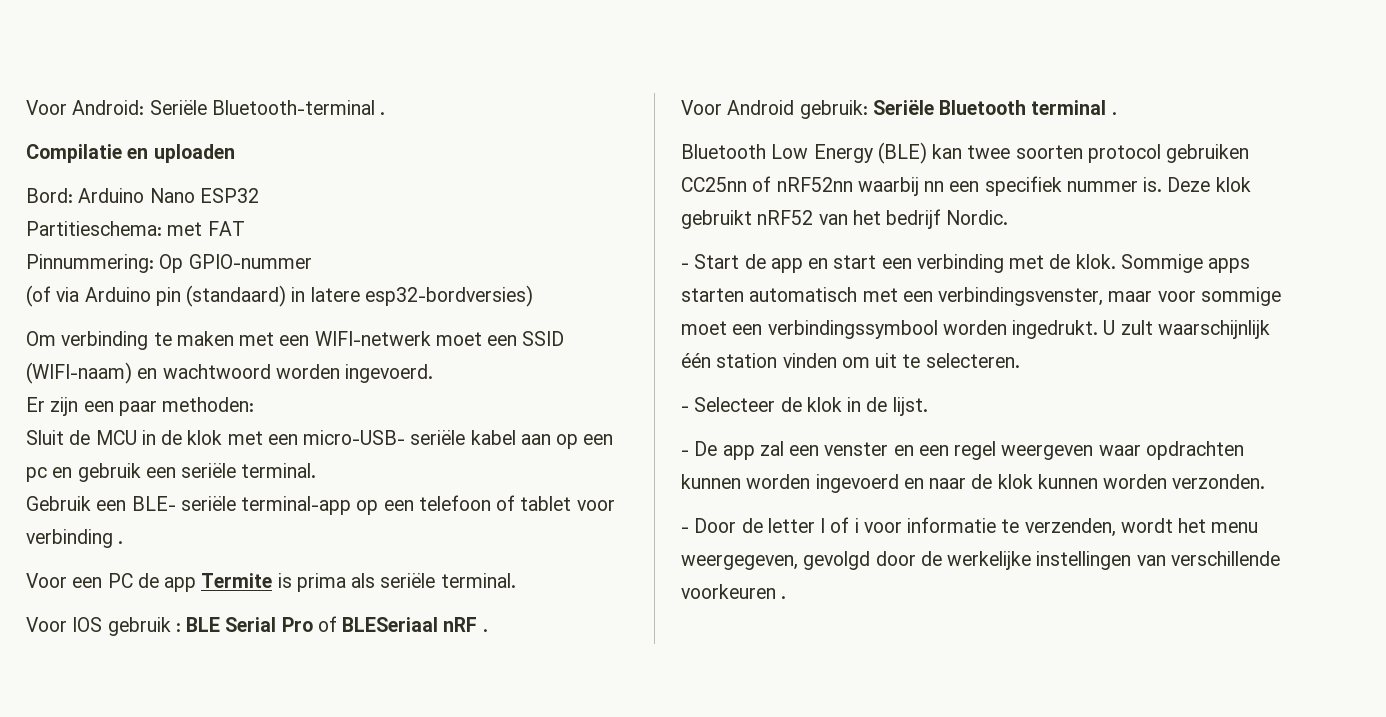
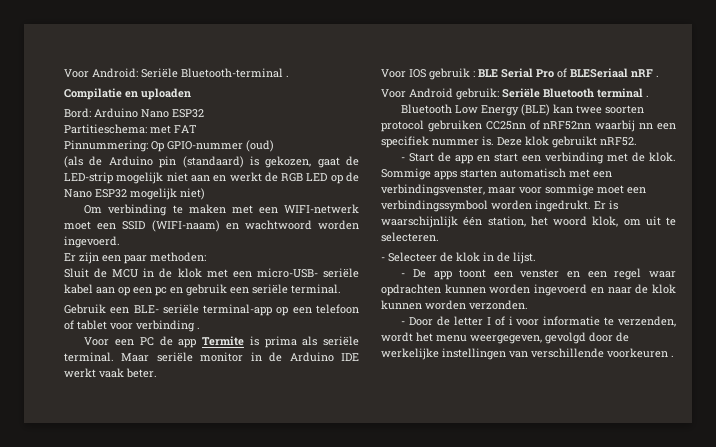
- Pinnummering: Op GPIO-nummer
- (of via Arduino pin (standaard) in latere esp32-bordversies)
+ Pinnummering: Op GPIO-nummer (oud)
+ (als de Arduino pin (standaard) is gekozen, gaat de LED-strip mogelijk niet aan en werkt de RGB LED op de Nano ESP32 mogelijk niet)
+ Maar seriële monitor in de Arduino IDE werkt vaak beter.
- Deze klok gebruikt nRF52 van het bedrijf Nordic.
+ Deze klok gebruikt nRF52.
- U zult waarschijnlijk één station vinden om uit te selecteren.
+ Er is waarschijnlijk één station, het woord klok, om uit te selecteren.
- - De app zal een venster en een regel weergeven waar opdrachten kunnen worden ingevoerd en naar de klok kunnen worden verzonden.
+ - De app toont een venster en een regel waar opdrachten kunnen worden ingevoerd en naar de klok kunnen worden verzonden.

